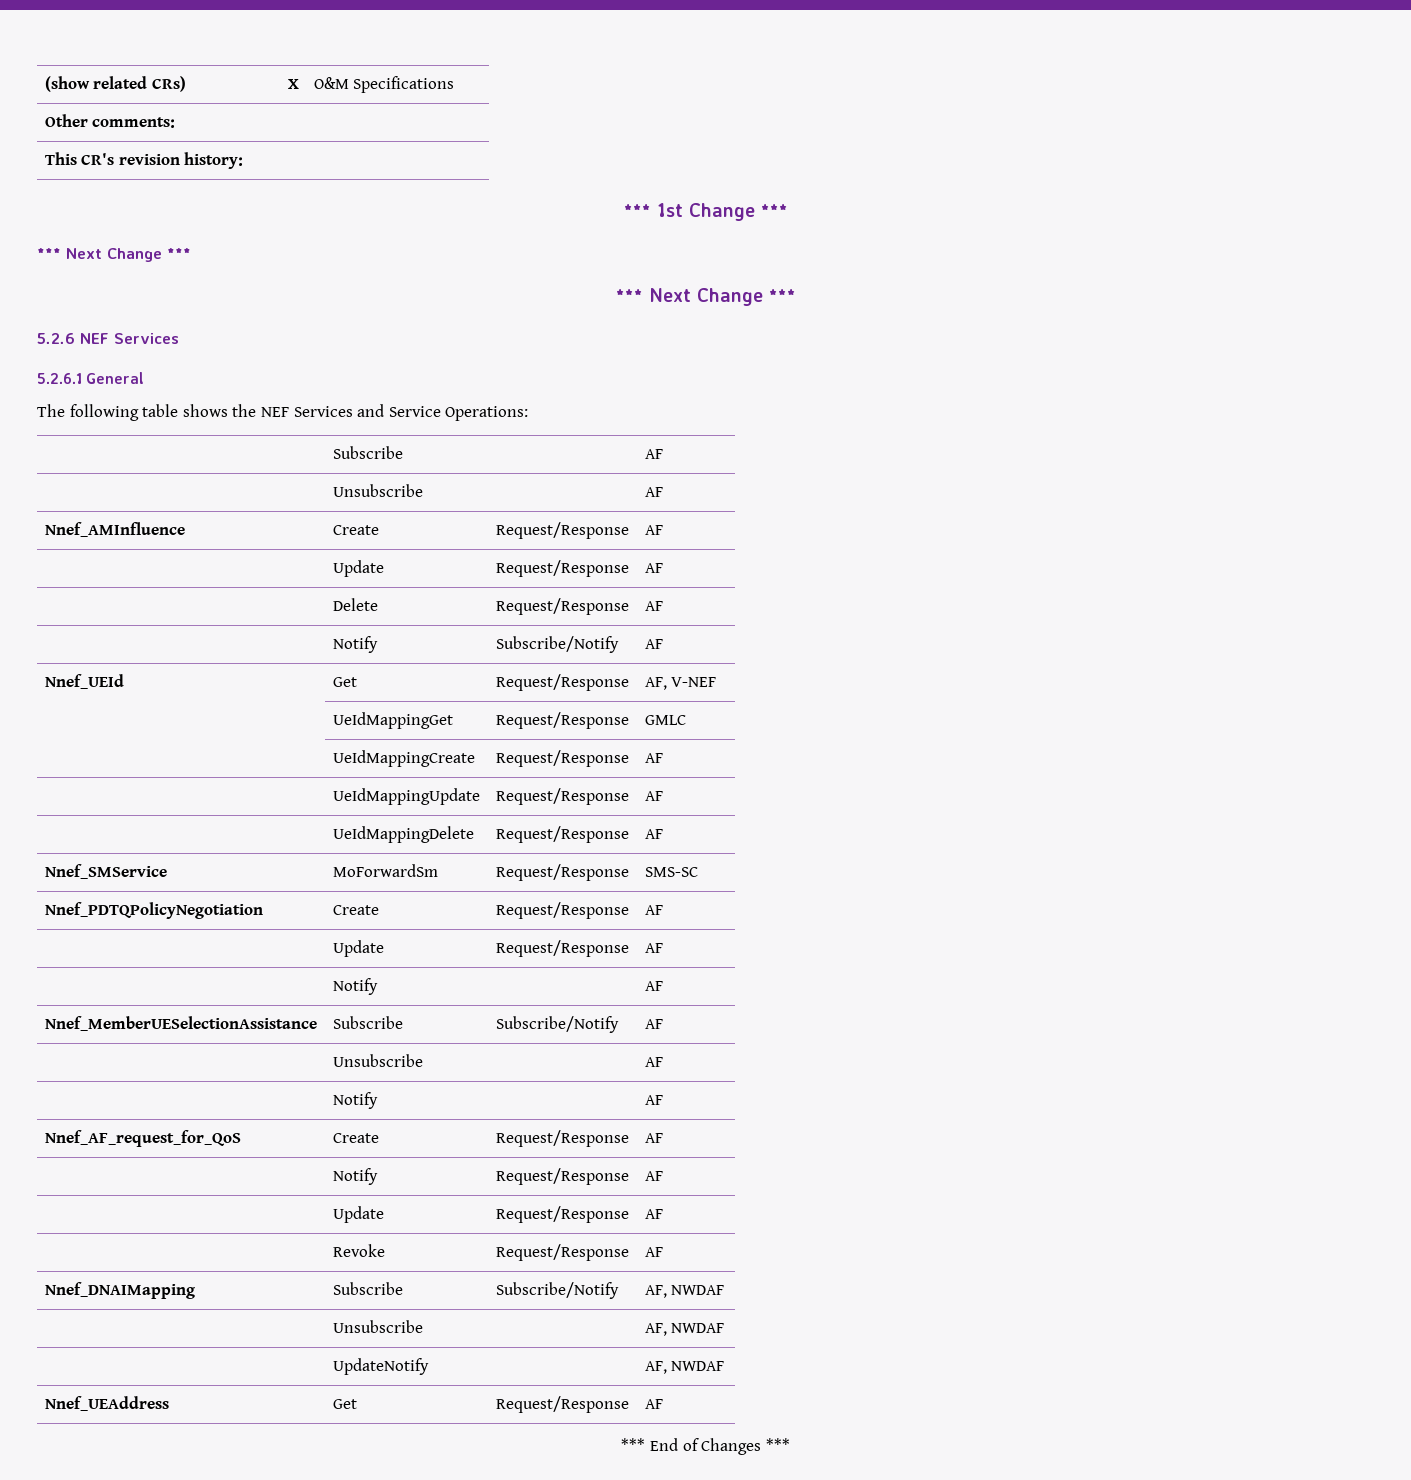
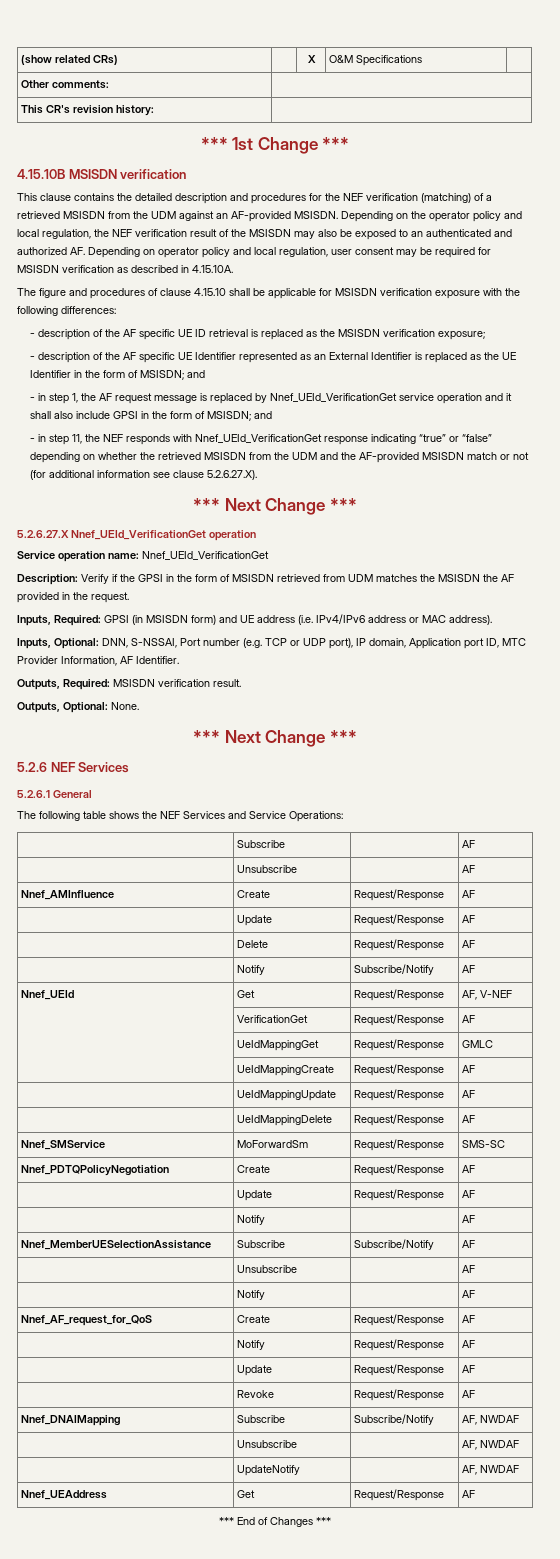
  *** 1st Change ***
+ 4.15.10B MSISDN verification
+ This clause contains the detailed description and procedures for the NEF verification (matching) of a retrieved MSISDN from the UDM against an AF-provided MSISDN. Depending on the operator policy and local regulation, the NEF verification result of the MSISDN may also be exposed to an authenticated and authorized AF. Depending on operator policy and local regulation, user consent may be required for MSISDN verification as described in 4.15.10A.
+ The figure and procedures of clause 4.15.10 shall be applicable for MSISDN verification exposure with the following differences:
+ - description of the AF specific UE ID retrieval is replaced as the MSISDN verification exposure;
+ - description of the AF specific UE Identifier represented as an External Identifier is replaced as the UE Identifier in the form of MSISDN; and
+ - in step 1, the AF request message is replaced by Nnef_UEId_VerificationGet service operation and it shall also include GPSI in the form of MSISDN; and
+ - in step 11, the NEF responds with Nnef_UEId_VerificationGet response indicating “true” or “false” depending on whether the retrieved MSISDN from the UDM and the AF-provided MSISDN match or not (for additional information see clause 5.2.6.27.X).
  *** Next Change ***
+ 5.2.6.27.X Nnef_UEId_VerificationGet operation
+ Service operation name: Nnef_UEId_VerificationGet
+ Description: Verify if the GPSI in the form of MSISDN retrieved from UDM matches the MSISDN the AF provided in the request.
+ Inputs, Required: GPSI (in MSISDN form) and UE address (i.e. IPv4/IPv6 address or MAC address).
+ Inputs, Optional: DNN, S-NSSAI, Port number (e.g. TCP or UDP port), IP domain, Application port ID, MTC Provider Information, AF Identifier.
+ Outputs, Required: MSISDN verification result.
+ Outputs, Optional: None.
+ | VerificationGet | Request/Response | AF

